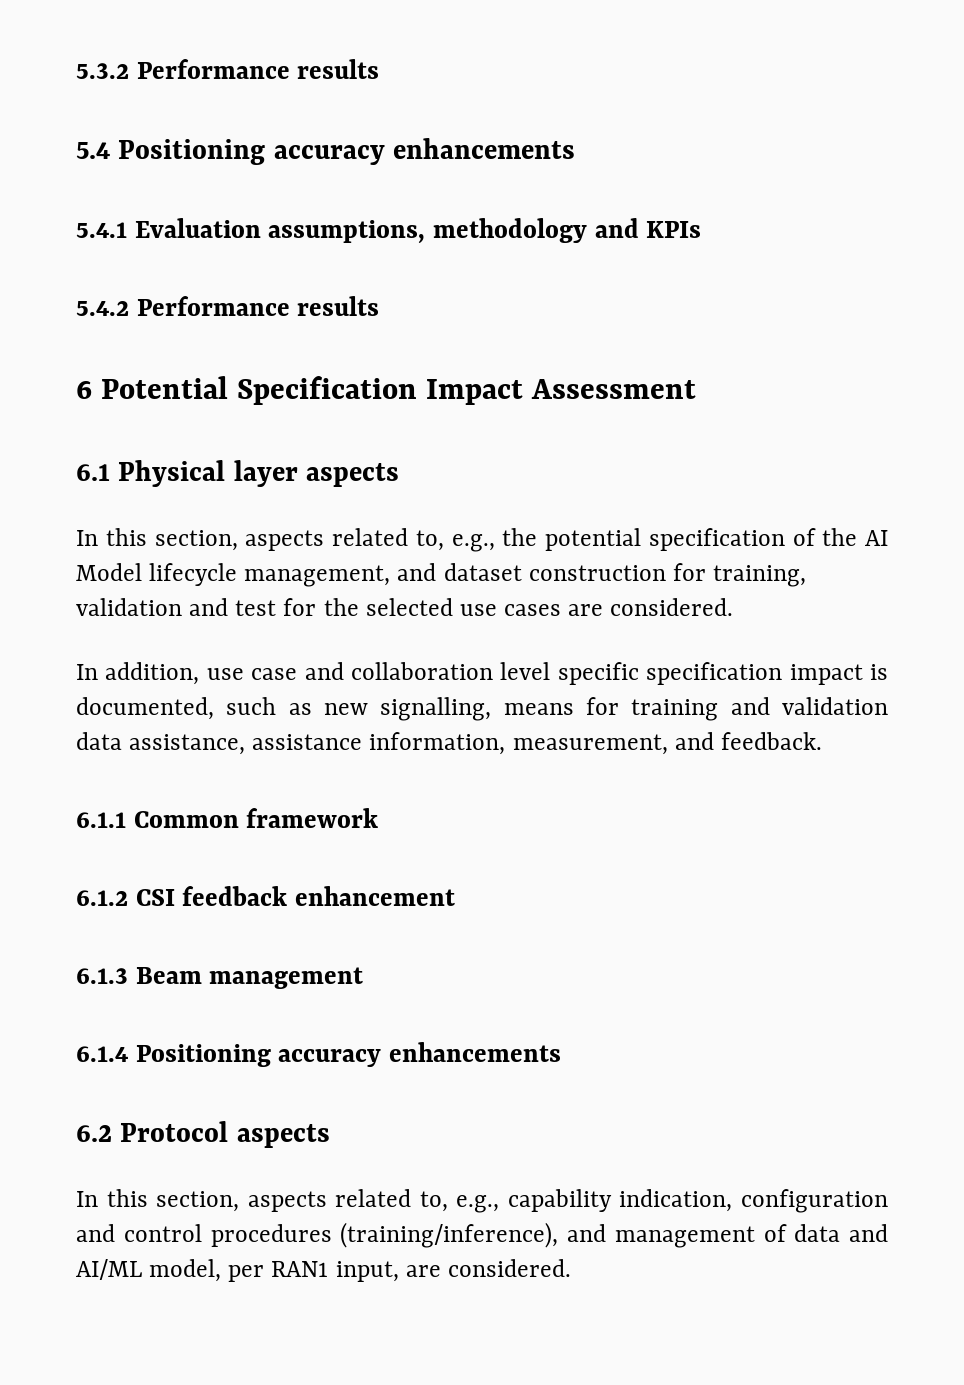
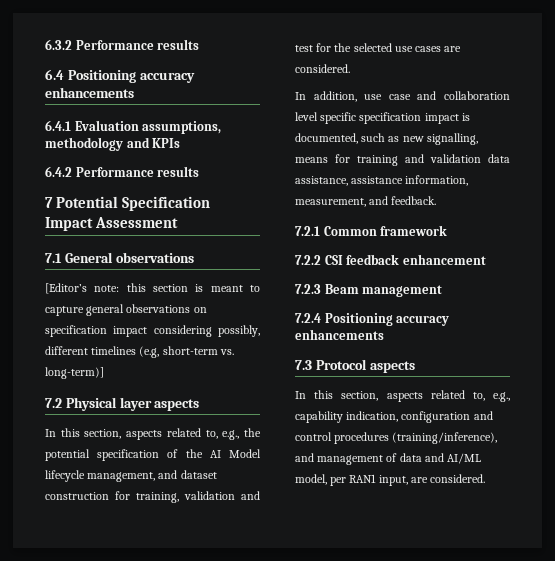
- 5.3.2 Performance results
- 5.4 Positioning accuracy enhancements
- 5.4.1 Evaluation assumptions, methodology and KPIs
+ 6.3.2 Performance results
+ 6.4 Positioning accuracy enhancements
+ 6.4.1 Evaluation assumptions, methodology and KPIs
- 5.4.2 Performance results
- 6 Potential Specification Impact Assessment
+ 6.4.2 Performance results
+ 7 Potential Specification Impact Assessment
- 6.1 Physical layer aspects
+ 7.1 General observations
+ [Editor’s note: this section is meant to capture general observations on specification impact considering possibly, different timelines (e.g, short-term vs. long-term)]
+ 7.2 Physical layer aspects
- 6.1.1 Common framework
+ 7.2.1 Common framework
- 6.1.2 CSI feedback enhancement
+ 7.2.2 CSI feedback enhancement
- 6.1.3 Beam management
+ 7.2.3 Beam management
- 6.1.4 Positioning accuracy enhancements
- 6.2 Protocol aspects
+ 7.2.4 Positioning accuracy enhancements
+ 7.3 Protocol aspects

